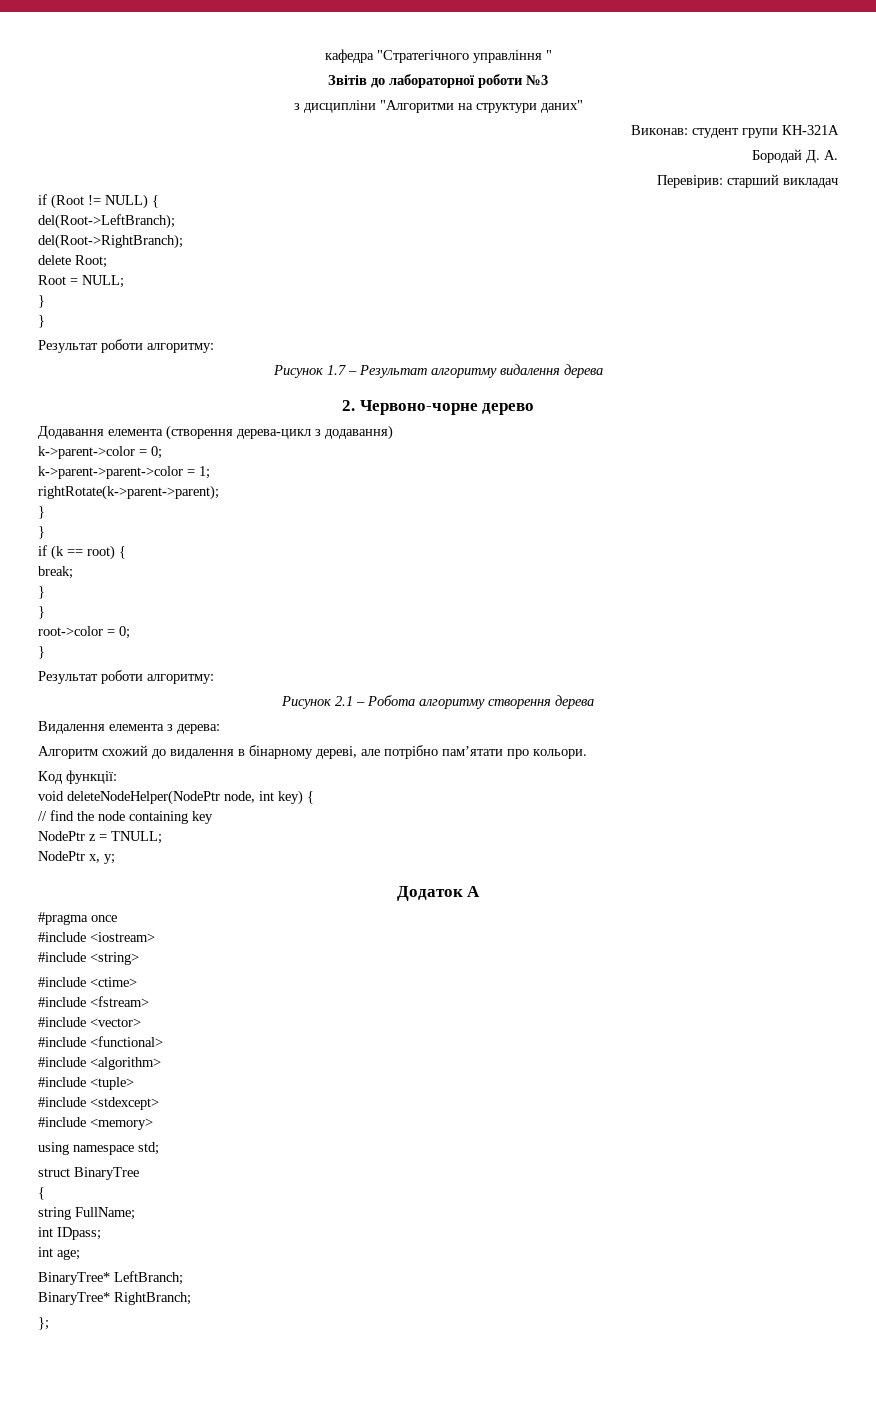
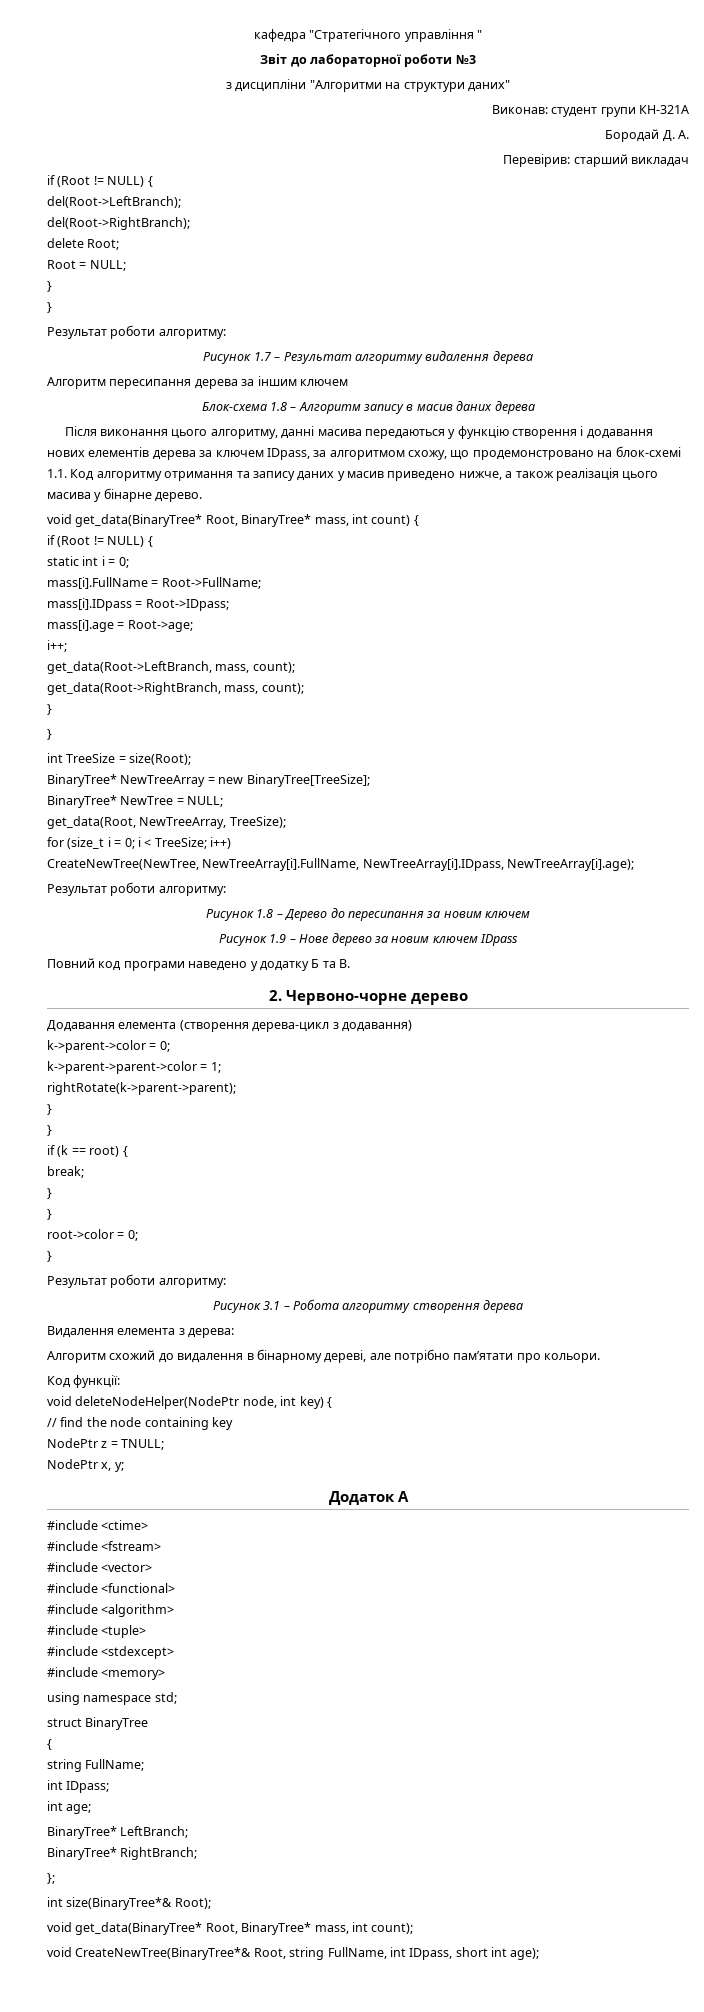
- Звітів до лабораторної роботи №3
+ Звіт до лабораторної роботи №3
+ Алгоритм пересипання дерева за іншим ключем
+ Блок-схема 1.8 – Алгоритм запису в масив даних дерева
+ Після виконання цього алгоритму, данні масива передаються у функцію створення і додавання нових елементів дерева за ключем IDpass, за алгоритмом схожу, що продемонстровано на блок-схемі 1.1. Код алгоритму отримання та запису даних у масив приведено нижче, а також реалізація цього масива у бінарне дерево.
+ void get_data(BinaryTree* Root, BinaryTree* mass, int count) {
+ if (Root != NULL) {
+ static int i = 0;
+ mass[i].FullName = Root->FullName;
+ mass[i].IDpass = Root->IDpass;
+ mass[i].age = Root->age;
+ i++;
+ get_data(Root->LeftBranch, mass, count);
+ get_data(Root->RightBranch, mass, count);
+ }
+ }
+ int TreeSize = size(Root);
+ BinaryTree* NewTreeArray = new BinaryTree[TreeSize];
+ BinaryTree* NewTree = NULL;
+ get_data(Root, NewTreeArray, TreeSize);
+ for (size_t i = 0; i < TreeSize; i++)
+ CreateNewTree(NewTree, NewTreeArray[i].FullName, NewTreeArray[i].IDpass, NewTreeArray[i].age);
+ Результат роботи алгоритму:
+ Рисунок 1.8 – Дерево до пересипання за новим ключем
+ Рисунок 1.9 – Нове дерево за новим ключем IDpass
+ Повний код програми наведено у додатку Б та В.
- Рисунок 2.1 – Робота алгоритму створення дерева
+ Рисунок 3.1 – Робота алгоритму створення дерева
- #pragma once
- #include <iostream>
- #include <string>
+ int size(BinaryTree*& Root);
+ void get_data(BinaryTree* Root, BinaryTree* mass, int count);
+ void CreateNewTree(BinaryTree*& Root, string FullName, int IDpass, short int age);

